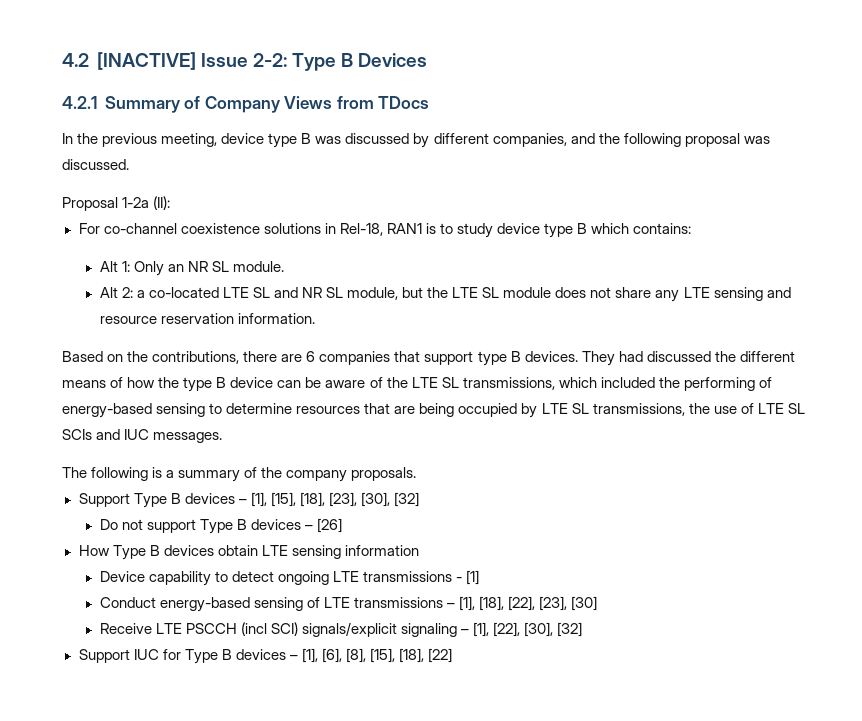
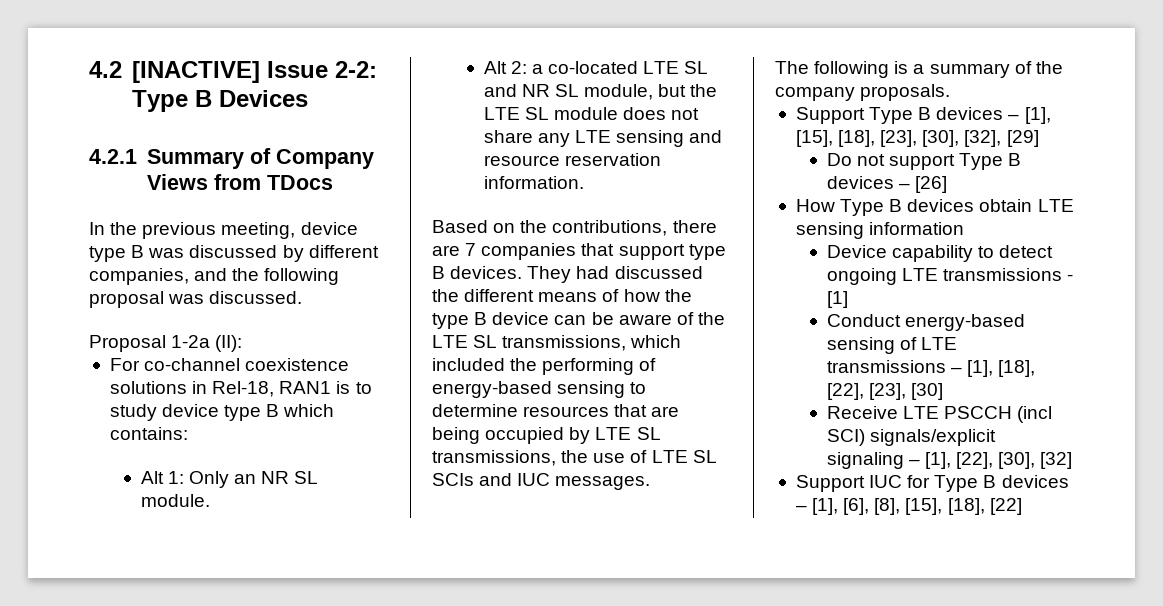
- Based on the contributions, there are 6 companies that support type B devices.
+ Based on the contributions, there are 7 companies that support type B devices.
- Support Type B devices – [1], [15], [18], [23], [30], [32]
+ Support Type B devices – [1], [15], [18], [23], [30], [32], [29]

